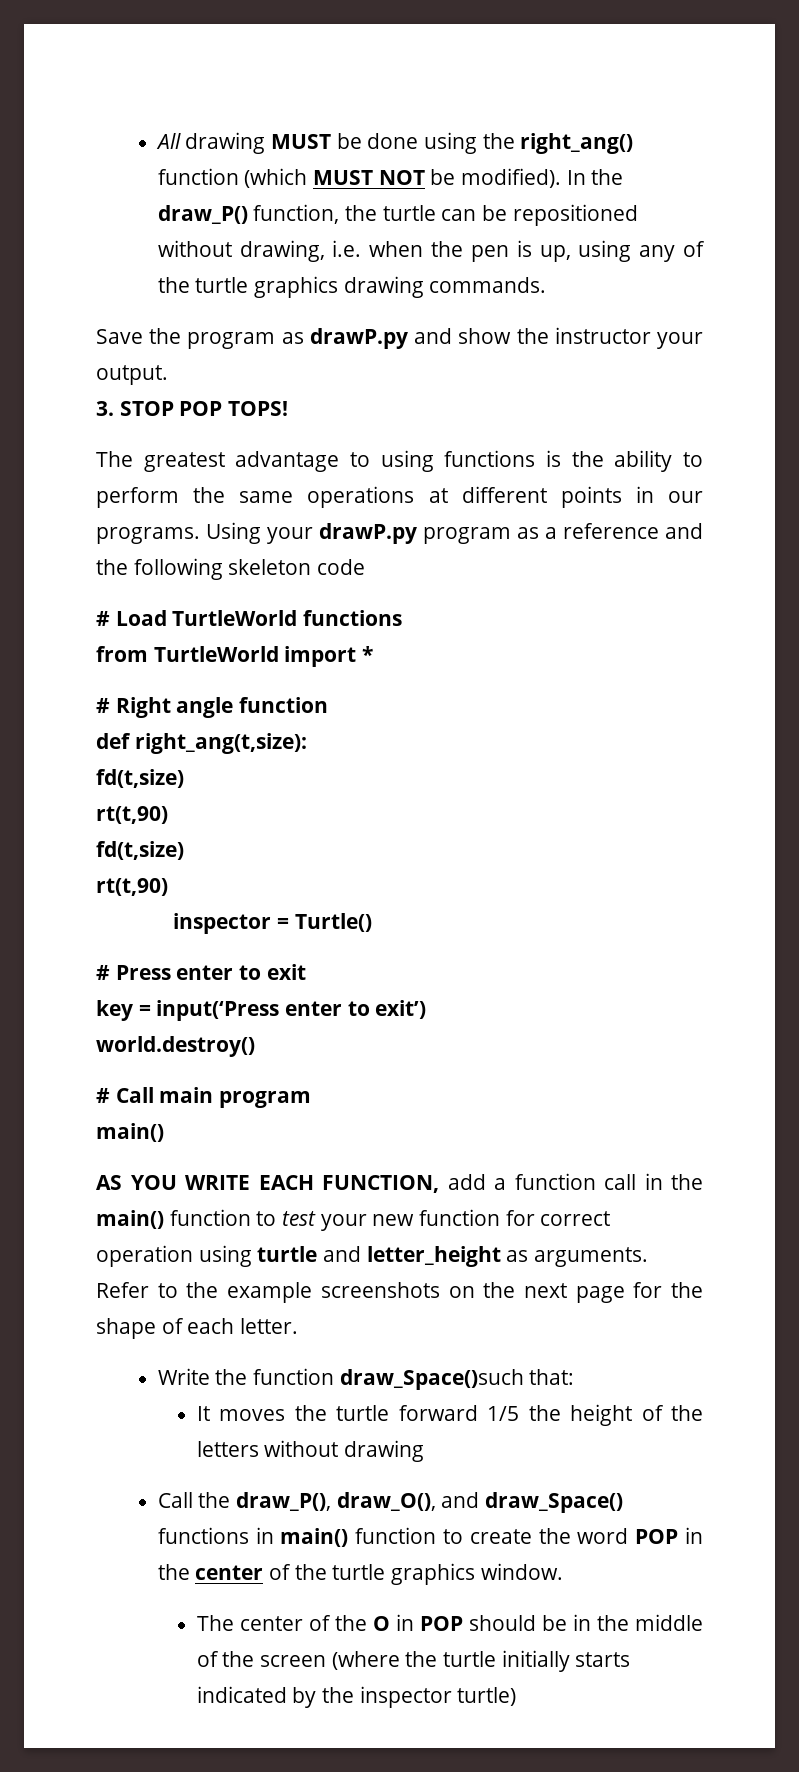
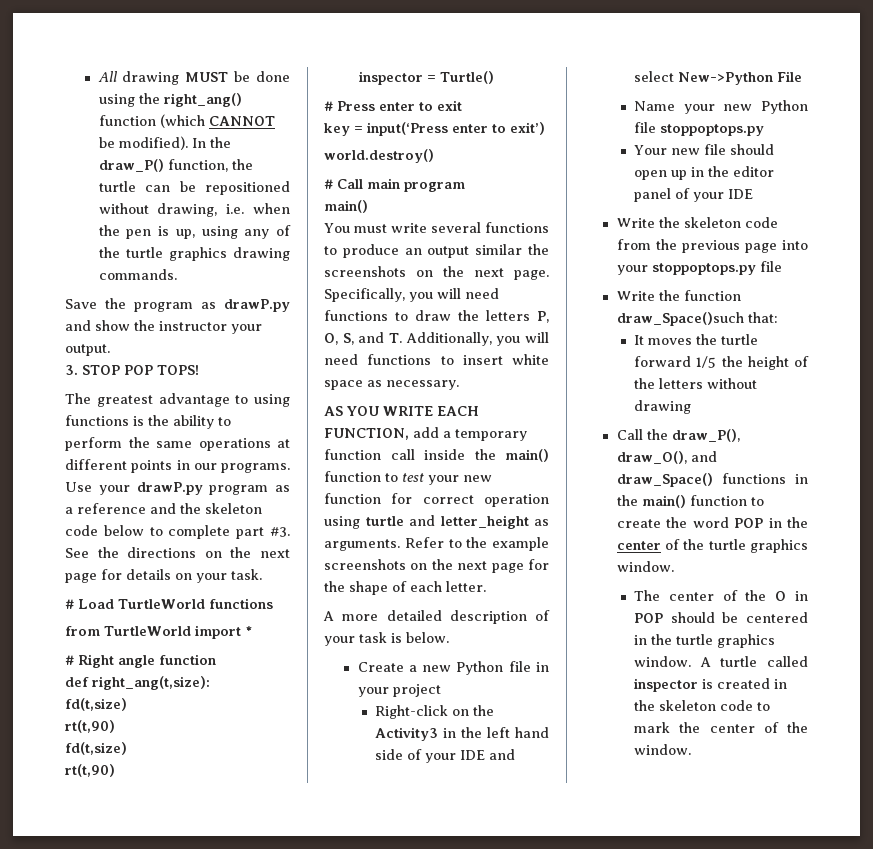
- All drawing MUST be done using the right_ang() function (which MUST NOT be modified).
+ All drawing MUST be done using the right_ang() function (which CANNOT be modified).
- Using your drawP.py program as a reference and the following skeleton code
+ Use your drawP.py program as a reference and the skeleton code below to complete part #3. See the directions on the next page for details on your task.
+ You must write several functions to produce an output similar the screenshots on the next page. Specifically, you will need functions to draw the letters P, O, S, and T. Additionally, you will need functions to insert white space as necessary.
- AS YOU WRITE EACH FUNCTION, add a function call in the main() function to test your new function for correct operation using turtle and letter_height as arguments.
+ AS YOU WRITE EACH FUNCTION, add a temporary function call inside the main() function to test your new function for correct operation using turtle and letter_height as arguments.
+ A more detailed description of your task is below.
+ Create a new Python file in your project
+ Right-click on the Activity3 in the left hand side of your IDE and select New->Python File
+ Name your new Python file stoppoptops.py
+ Your new file should open up in the editor panel of your IDE
+ Write the skeleton code from the previous page into your stoppoptops.py file
- Call the draw_P(), draw_O(), and draw_Space() functions in main() function to create the word POP in the center of the turtle graphics window.
+ Call the draw_P(), draw_O(), and draw_Space() functions in the main() function to create the word POP in the center of the turtle graphics window.
- The center of the O in POP should be in the middle of the screen (where the turtle initially starts indicated by the inspector turtle)
+ The center of the O in POP should be centered in the turtle graphics window. A turtle called inspector is created in the skeleton code to mark the center of the window.

